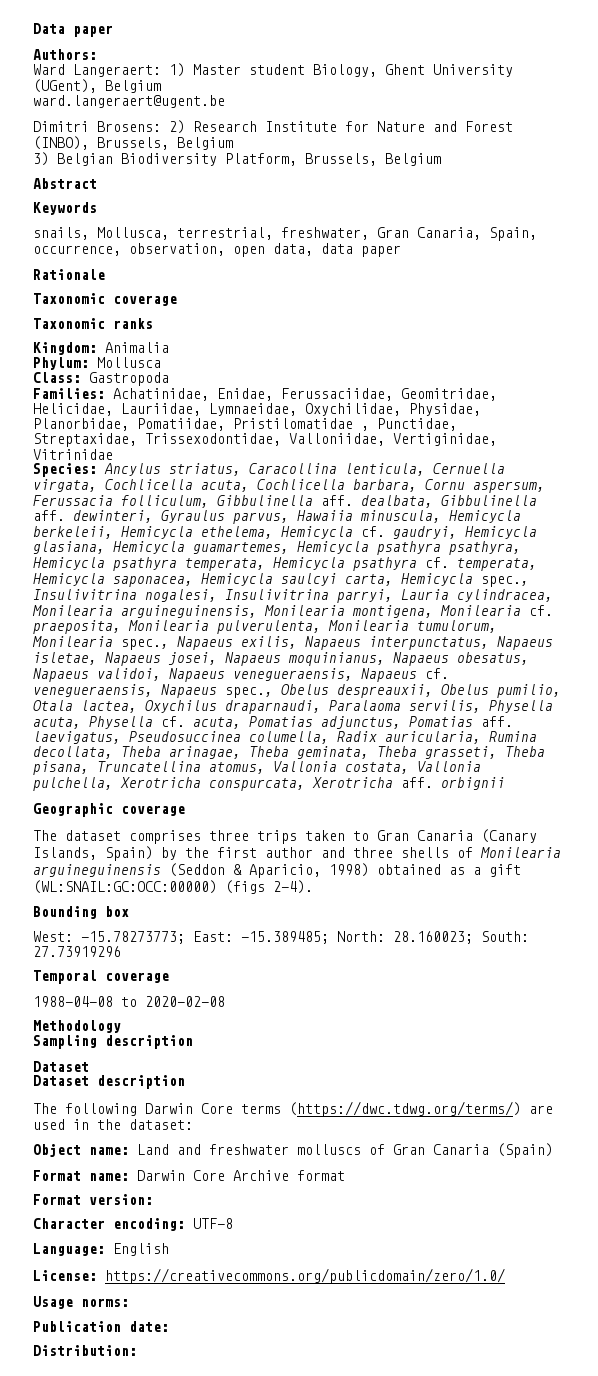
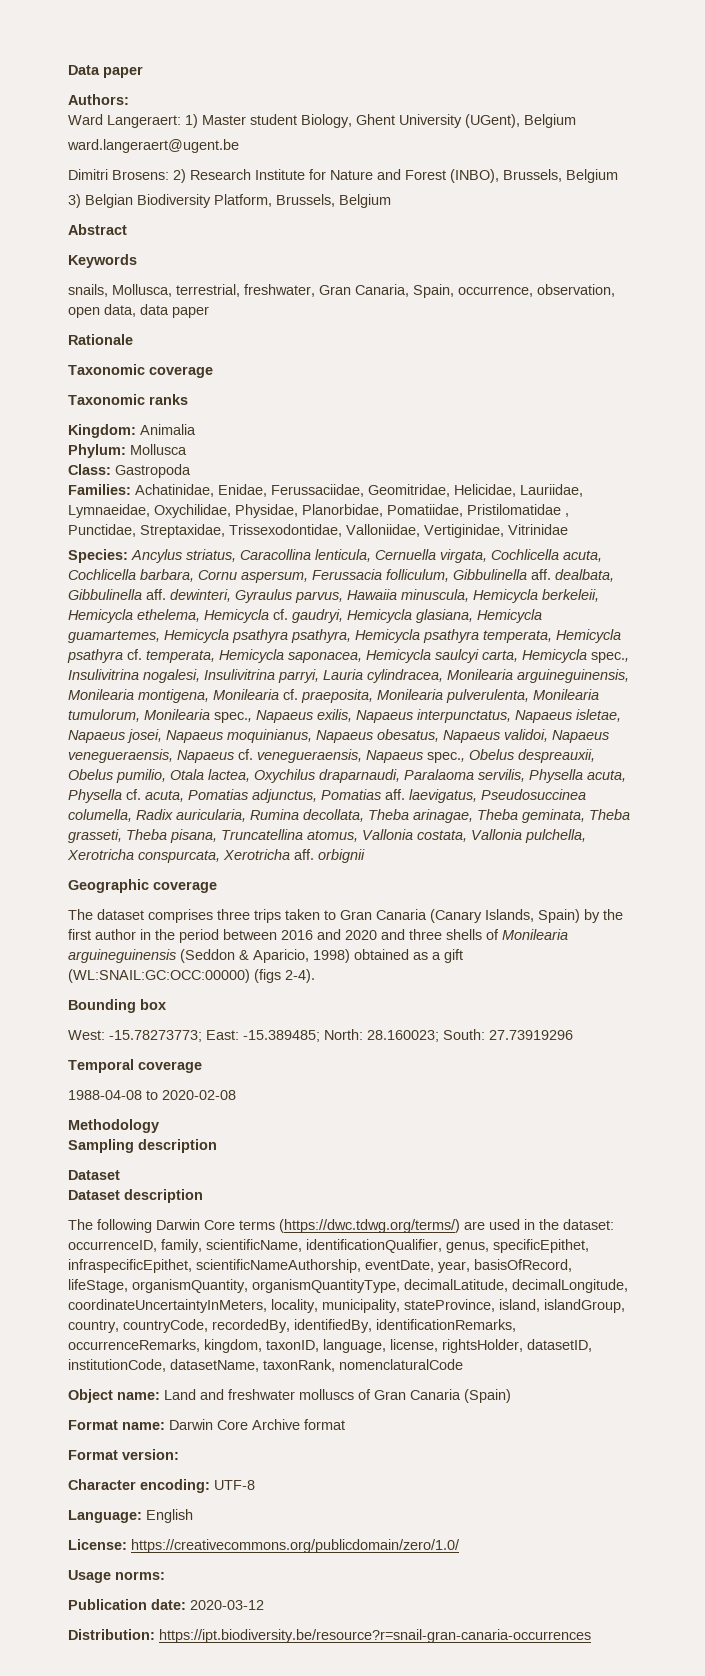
- The dataset comprises three trips taken to Gran Canaria (Canary Islands, Spain) by the first author and three shells of Monilearia arguineguinensis (Seddon & Aparicio, 1998) obtained as a gift (WL:SNAIL:GC:OCC:00000) (figs 2-4).
+ The dataset comprises three trips taken to Gran Canaria (Canary Islands, Spain) by the first author in the period between 2016 and 2020 and three shells of Monilearia arguineguinensis (Seddon & Aparicio, 1998) obtained as a gift (WL:SNAIL:GC:OCC:00000) (figs 2-4).
- The following Darwin Core terms (https://dwc.tdwg.org/terms/) are used in the dataset:
+ The following Darwin Core terms (https://dwc.tdwg.org/terms/) are used in the dataset: occurrenceID, family, scientificName, identificationQualifier, genus, specificEpithet, infraspecificEpithet, scientificNameAuthorship, eventDate, year, basisOfRecord, lifeStage, organismQuantity, organismQuantityType, decimalLatitude, decimalLongitude, coordinateUncertaintyInMeters, locality, municipality, stateProvince, island, islandGroup, country, countryCode, recordedBy, identifiedBy, identificationRemarks, occurrenceRemarks, kingdom, taxonID, language, license, rightsHolder, datasetID, institutionCode, datasetName, taxonRank, nomenclaturalCode
- Publication date:
+ Publication date: 2020-03-12
- Distribution:
+ Distribution: https://ipt.biodiversity.be/resource?r=snail-gran-canaria-occurrences

